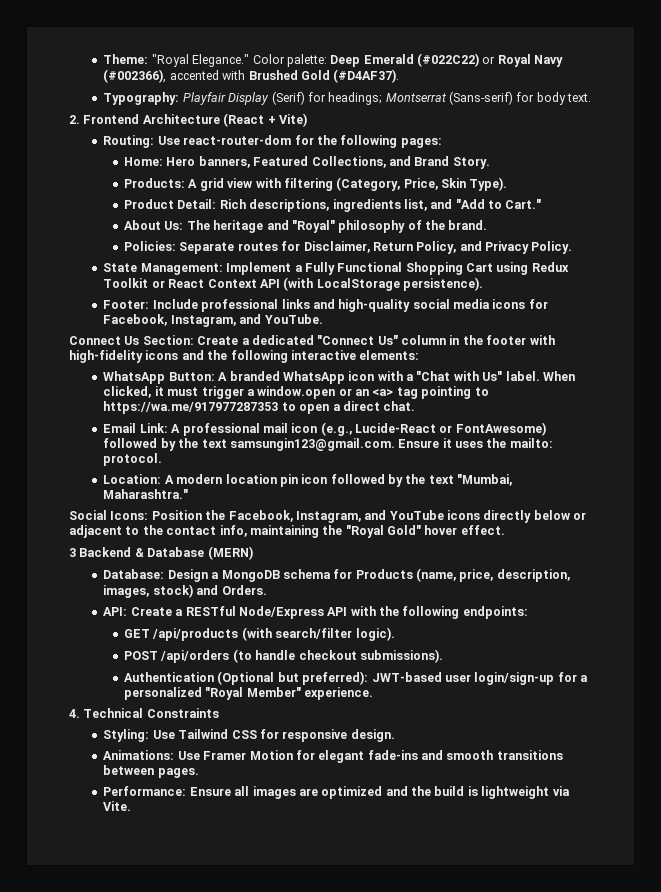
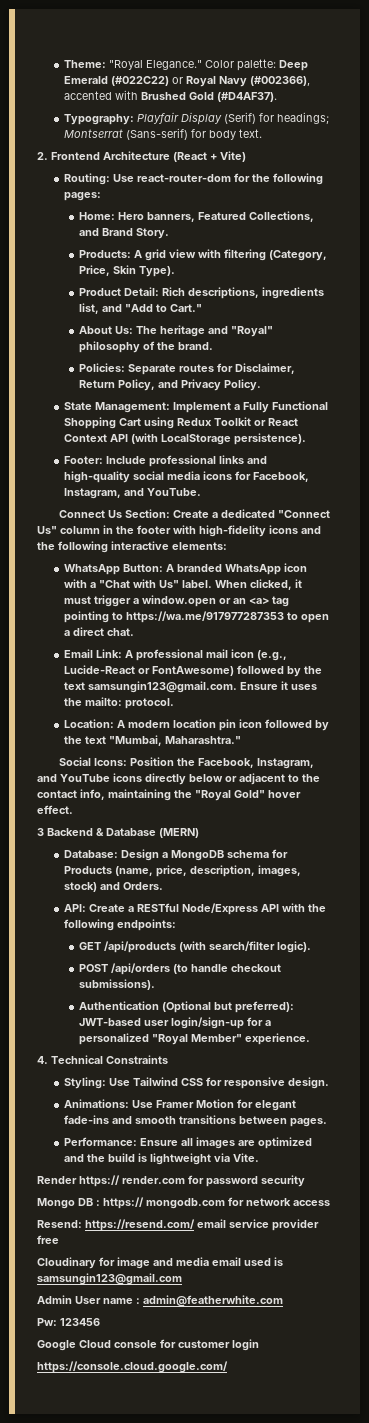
+ Render https:// render.com for password security
+ Mongo DB : https:// mongodb.com for network access
+ Resend: https://resend.com/ email service provider free
+ Cloudinary for image and media email used is samsungin123@gmail.com
+ Admin User name : admin@featherwhite.com
+ Pw: 123456
+ Google Cloud console for customer login
+ https://console.cloud.google.com/

